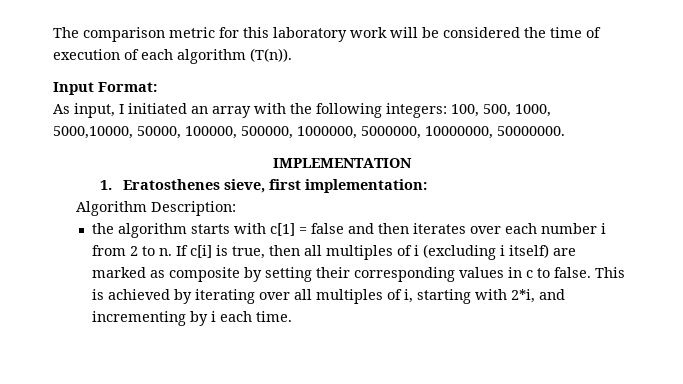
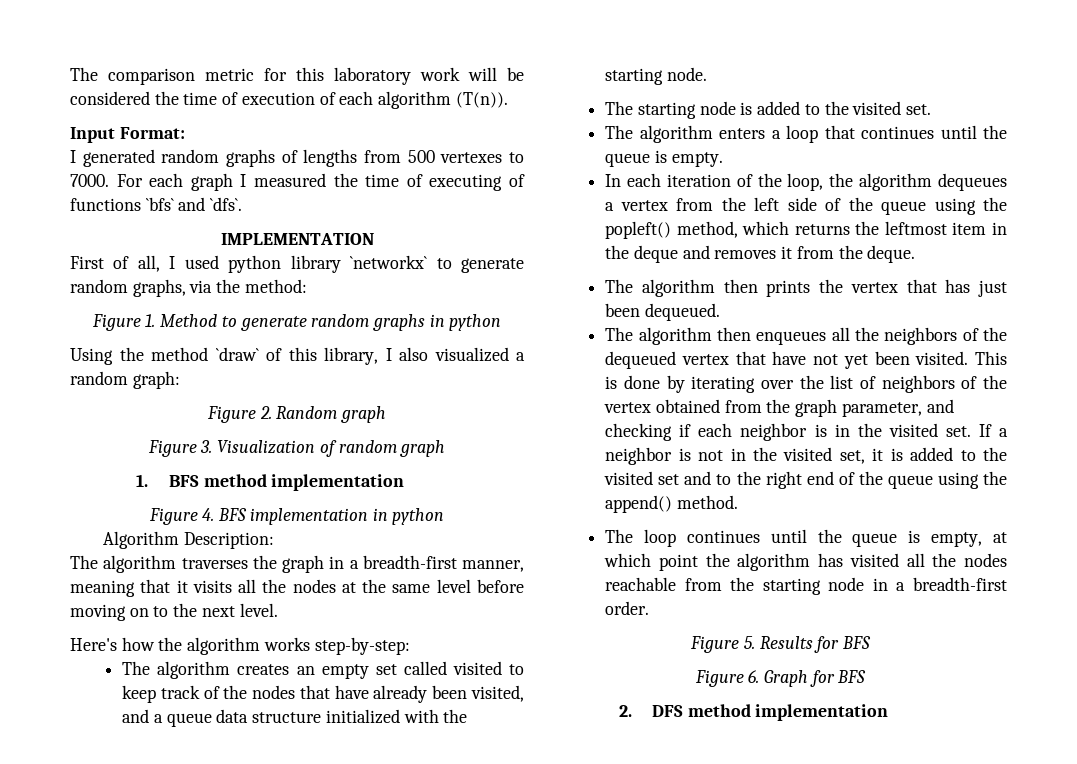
- As input, I initiated an array with the following integers: 100, 500, 1000, 5000,10000, 50000, 100000, 500000, 1000000, 5000000, 10000000, 50000000.
+ I generated random graphs of lengths from 500 vertexes to 7000. For each graph I measured the time of executing of functions `bfs` and `dfs`.
  IMPLEMENTATION
- 1. Eratosthenes sieve, first implementation:
+ First of all, I used python library `networkx` to generate random graphs, via the method:
+ Figure 1. Method to generate random graphs in python
+ Using the method `draw` of this library, I also visualized a random graph:
+ Figure 2. Random graph
+ Figure 3. Visualization of random graph
+ 1. BFS method implementation
+ Figure 4. BFS implementation in python
  Algorithm Description:
- the algorithm starts with c[1] = false and then iterates over each number i from 2 to n. If c[i] is true, then all multiples of i (excluding i itself) are marked as composite by setting their corresponding values in c to false.
+ The algorithm traverses the graph in a breadth-first manner, meaning that it visits all the nodes at the same level before moving on to the next level.
+ Here's how the algorithm works step-by-step:
+ The algorithm creates an empty set called visited to keep track of the nodes that have already been visited, and a queue data structure initialized with the starting node.
+ The starting node is added to the visited set.
+ The algorithm enters a loop that continues until the queue is empty.
+ In each iteration of the loop, the algorithm dequeues a vertex from the left side of the queue using the popleft() method, which returns the leftmost item in the deque and removes it from the deque.
+ The algorithm then prints the vertex that has just been dequeued.
+ The algorithm then enqueues all the neighbors of the dequeued vertex that have not yet been visited.
- This is achieved by iterating over all multiples of i, starting with 2*i, and incrementing by i each time.
+ This is done by iterating over the list of neighbors of the vertex obtained from the graph parameter, and checking if each neighbor is in the visited set. If a neighbor is not in the visited set, it is added to the visited set and to the right end of the queue using the append() method.
+ The loop continues until the queue is empty, at which point the algorithm has visited all the nodes reachable from the starting node in a breadth-first order.
+ Figure 5. Results for BFS
+ Figure 6. Graph for BFS
+ 2. DFS method implementation

